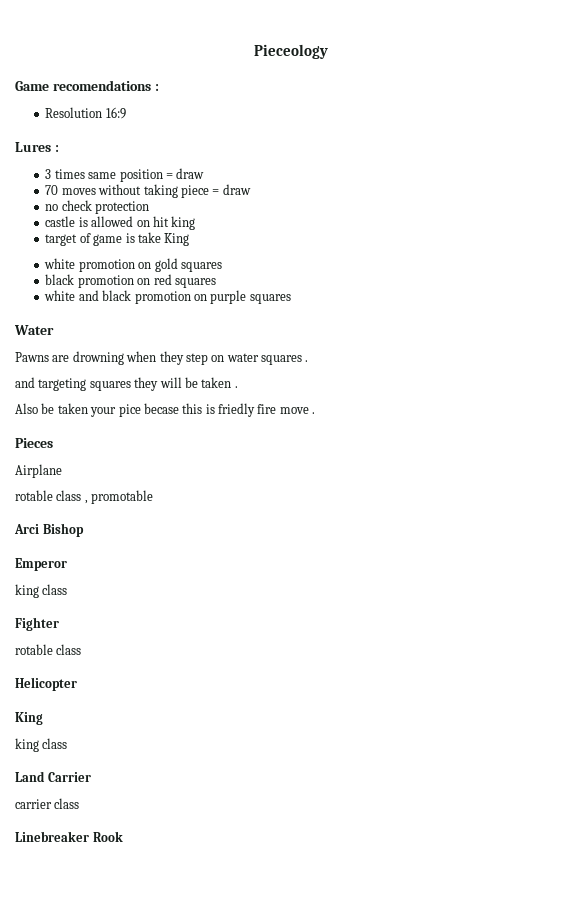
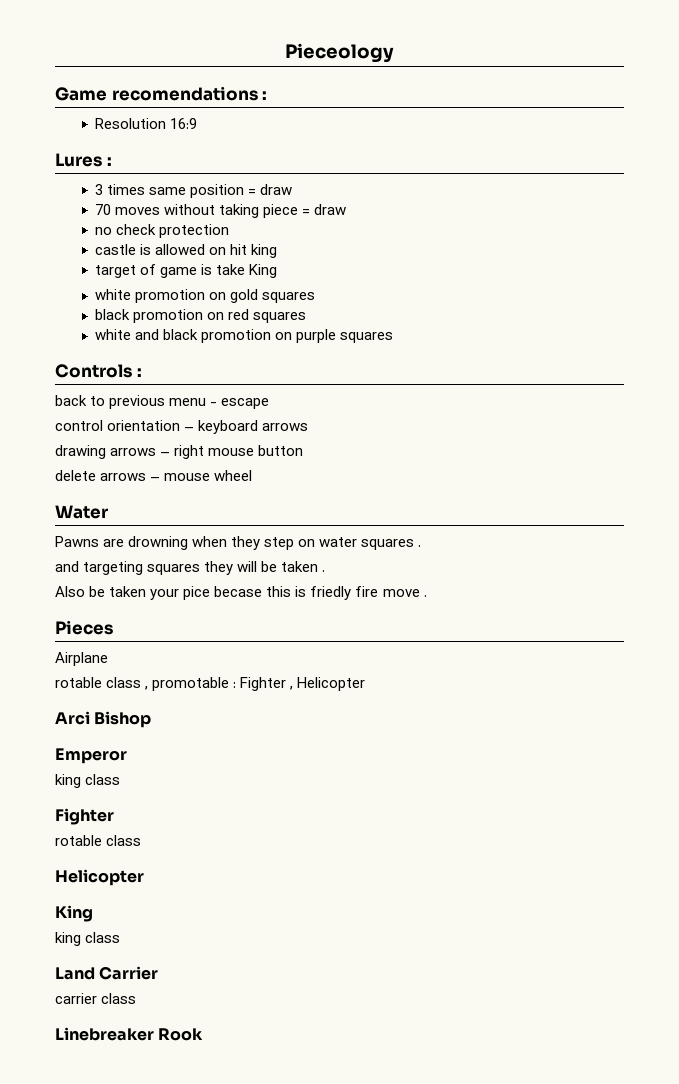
+ Controls :
+ back to previous menu - escape
+ control orientation – keyboard arrows
+ drawing arrows – right mouse button
+ delete arrows – mouse wheel
- rotable class , promotable
+ rotable class , promotable : Fighter , Helicopter

